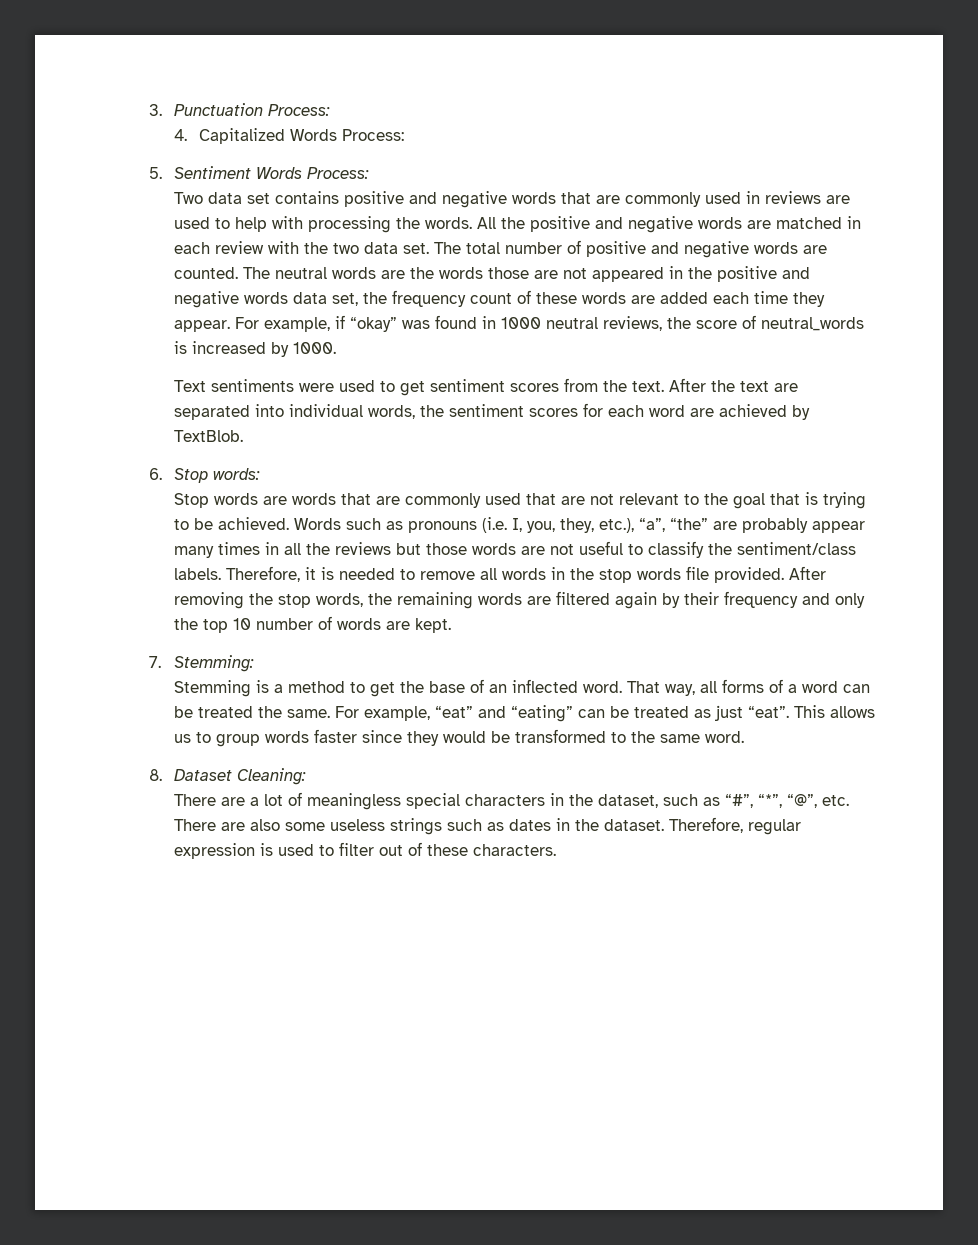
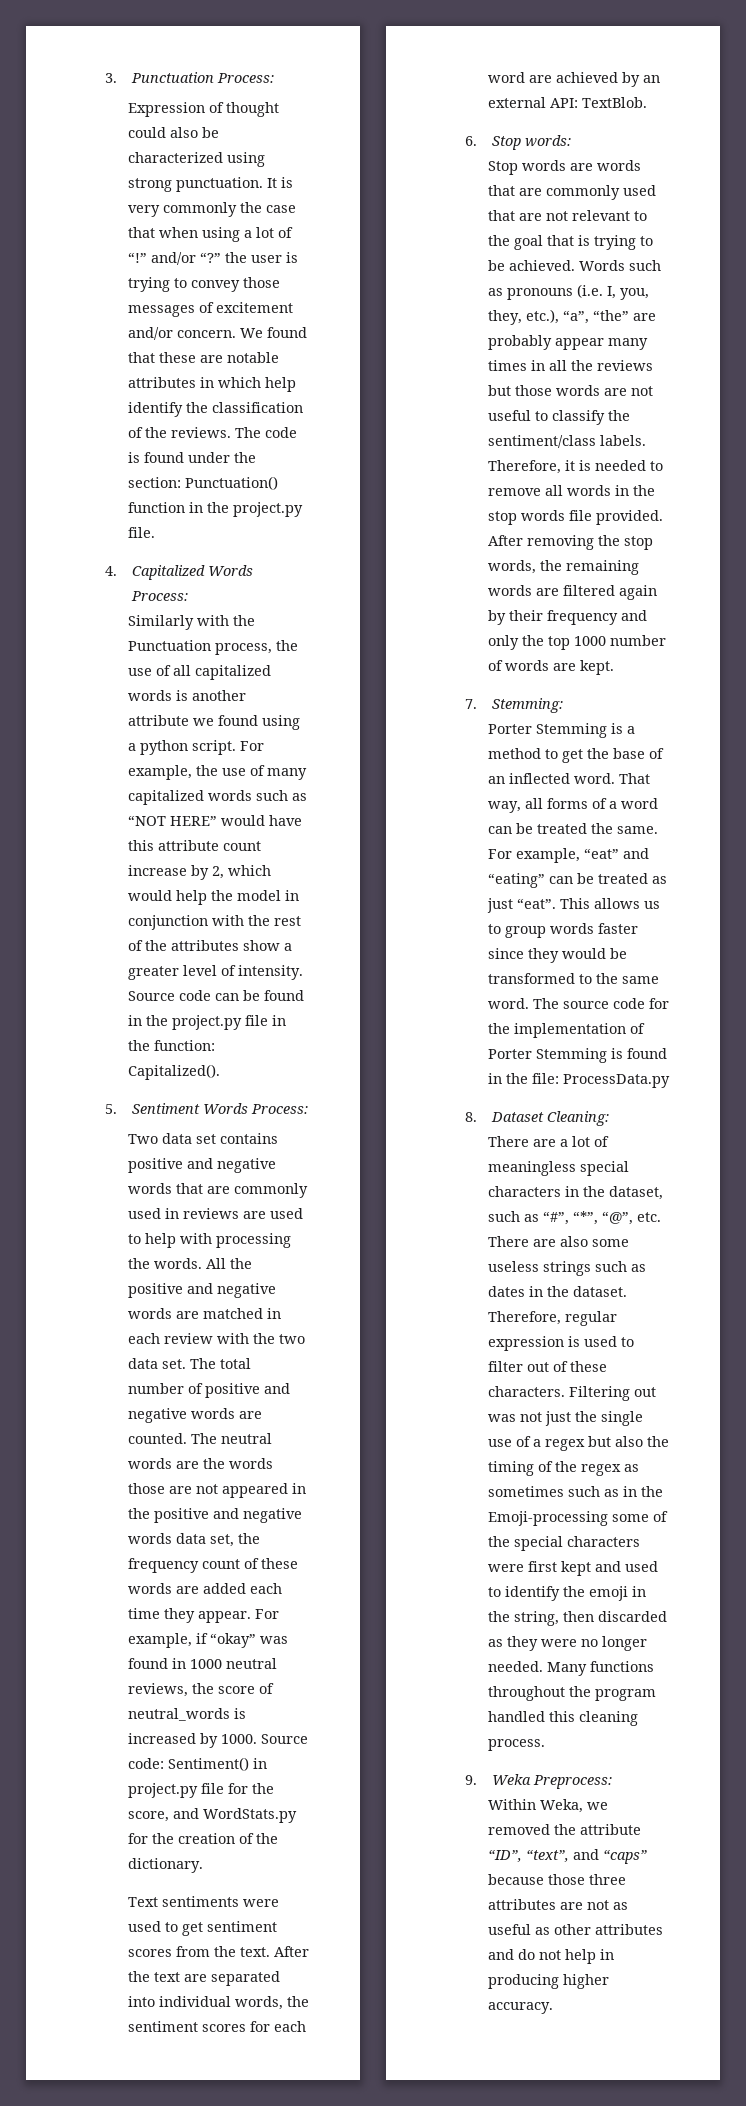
+ Expression of thought could also be characterized using strong punctuation. It is very commonly the case that when using a lot of “!” and/or “?” the user is trying to convey those messages of excitement and/or concern. We found that these are notable attributes in which help identify the classification of the reviews. The code is found under the section: Punctuation() function in the project.py file.
  4. Capitalized Words Process:
+ Similarly with the Punctuation process, the use of all capitalized words is another attribute we found using a python script. For example, the use of many capitalized words such as “NOT HERE” would have this attribute count increase by 2, which would help the model in conjunction with the rest of the attributes show a greater level of intensity. Source code can be found in the project.py file in the function: Capitalized().
+ Source code: Sentiment() in project.py file for the score, and WordStats.py for the creation of the dictionary.
- After the text are separated into individual words, the sentiment scores for each word are achieved by TextBlob.
+ After the text are separated into individual words, the sentiment scores for each word are achieved by an external API: TextBlob.
- After removing the stop words, the remaining words are filtered again by their frequency and only the top 10 number of words are kept.
+ After removing the stop words, the remaining words are filtered again by their frequency and only the top 1000 number of words are kept.
- Stemming is a method to get the base of an inflected word.
+ Porter Stemming is a method to get the base of an inflected word.
+ The source code for the implementation of Porter Stemming is found in the file: ProcessData.py
+ Filtering out was not just the single use of a regex but also the timing of the regex as sometimes such as in the Emoji-processing some of the special characters were first kept and used to identify the emoji in the string, then discarded as they were no longer needed. Many functions throughout the program handled this cleaning process.
+ 9. Weka Preprocess:
+ Within Weka, we removed the attribute “ID”, “text”, and “caps” because those three attributes are not as useful as other attributes and do not help in producing higher accuracy.

